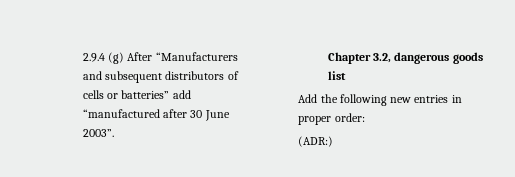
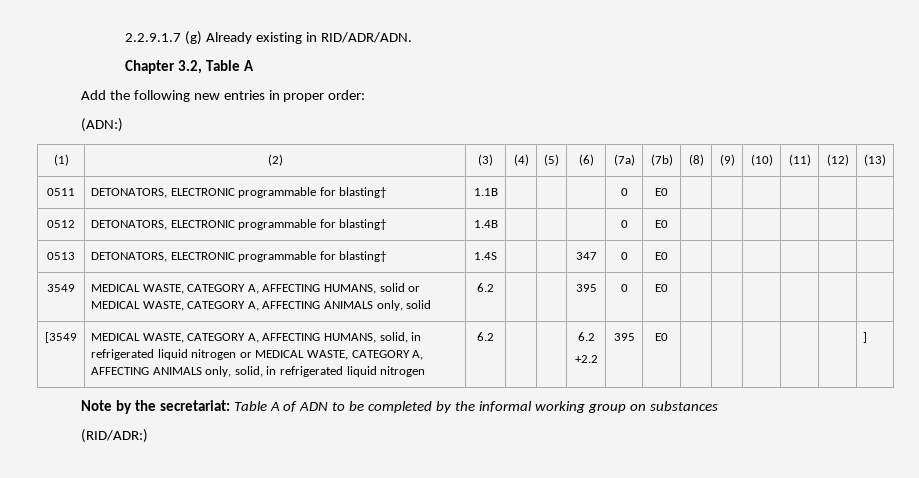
- 2.9.4 (g) After “Manufacturers and subsequent distributors of cells or batteries” add “manufactured after 30 June 2003”.
+ 2.2.9.1.7 (g) Already existing in RID/ADR/ADN.
- Chapter 3.2, dangerous goods list
+ Chapter 3.2, Table A
- (ADR:)
+ (ADN:)
+ (1) | (2) | (3) | (4) | (5) | (6) | (7a) | (7b) | (8) | (9) | (10) | (11) | (12) | (13)
+ 0511 | DETONATORS, ELECTRONIC programmable for blasting† | 1.1B | | | | 0 | E0 | | | | | |
+ 0512 | DETONATORS, ELECTRONIC programmable for blasting† | 1.4B | | | | 0 | E0 | | | | | |
+ 0513 | DETONATORS, ELECTRONIC programmable for blasting† | 1.4S | | | 347 | 0 | E0 | | | | | |
+ 3549 | MEDICAL WASTE, CATEGORY A, AFFECTING HUMANS, solid or MEDICAL WASTE, CATEGORY A, AFFECTING ANIMALS only, solid | 6.2 | | | 395 | 0 | E0 | | | | | |
+ [3549 | MEDICAL WASTE, CATEGORY A, AFFECTING HUMANS, solid, in refrigerated liquid nitrogen or MEDICAL WASTE, CATEGORY A, AFFECTING ANIMALS only, solid, in refrigerated liquid nitrogen | 6.2 | | | 6.2
+ +2.2 | 395 | E0 | | | | | | ]
+ Note by the secretariat: Table A of ADN to be completed by the informal working group on substances
+ (RID/ADR:)

